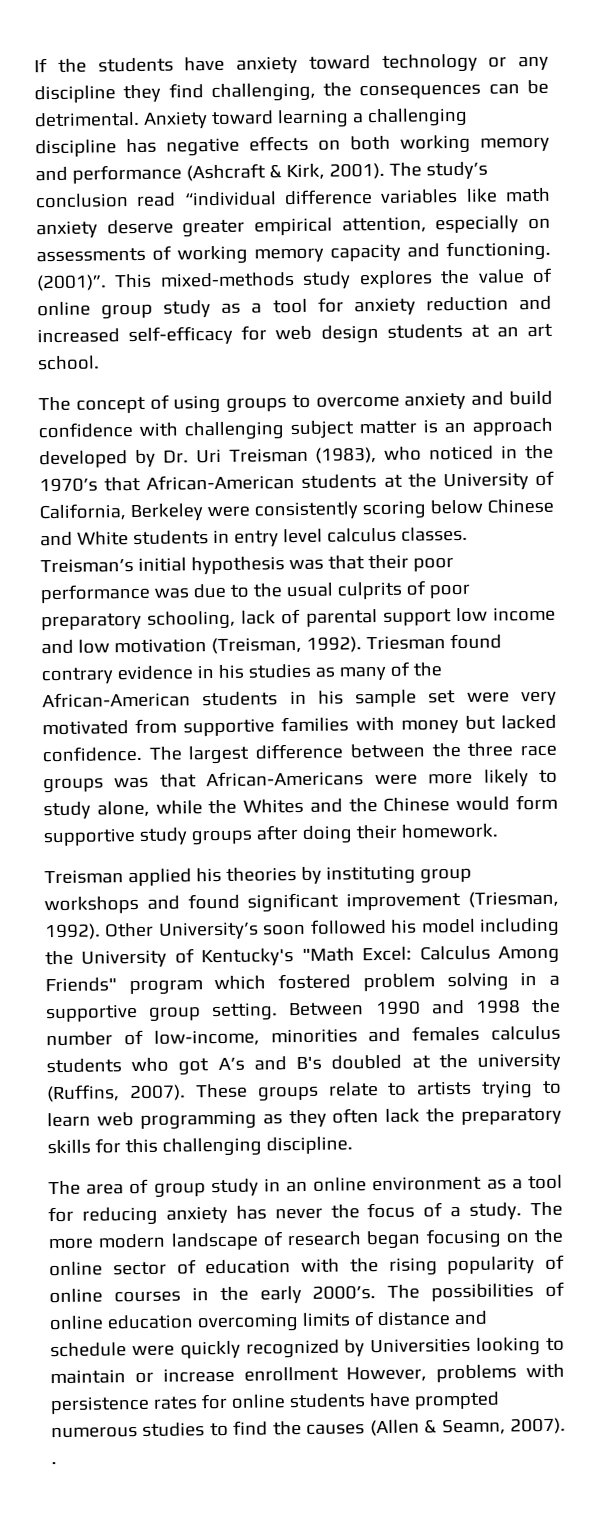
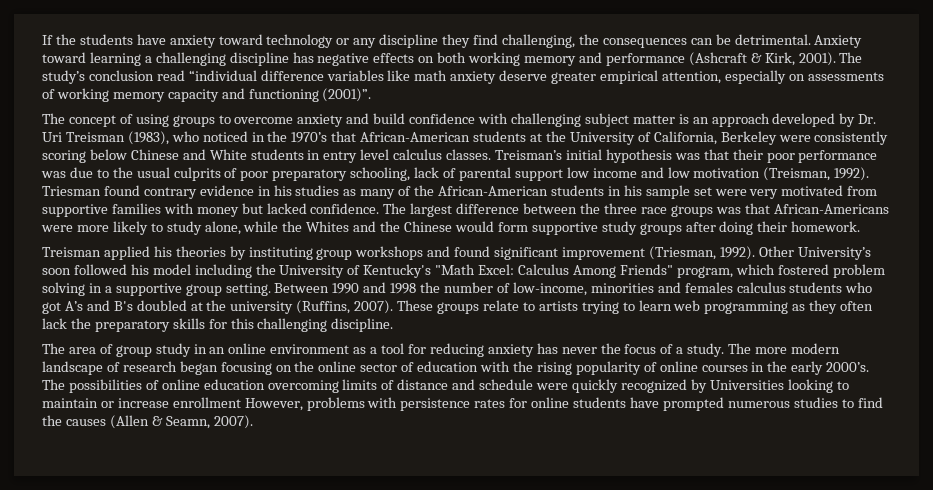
- The study’s conclusion read “individual difference variables like math anxiety deserve greater empirical attention, especially on assessments of working memory capacity and functioning. (2001)”. This mixed-methods study explores the value of online group study as a tool for anxiety reduction and increased self-efficacy for web design students at an art school.
+ The study’s conclusion read “individual difference variables like math anxiety deserve greater empirical attention, especially on assessments of working memory capacity and functioning (2001)”.
- Other University’s soon followed his model including the University of Kentucky's "Math Excel: Calculus Among Friends" program which fostered problem solving in a supportive group setting.
+ Other University’s soon followed his model including the University of Kentucky's "Math Excel: Calculus Among Friends" program, which fostered problem solving in a supportive group setting.
- The possibilities of online education overcoming limits of distance and schedule were quickly recognized by Universities looking to maintain or increase enrollment However, problems with persistence rates for online students have prompted numerous studies to find the causes (Allen & Seamn, 2007). .
+ The possibilities of online education overcoming limits of distance and schedule were quickly recognized by Universities looking to maintain or increase enrollment However, problems with persistence rates for online students have prompted numerous studies to find the causes (Allen & Seamn, 2007).

